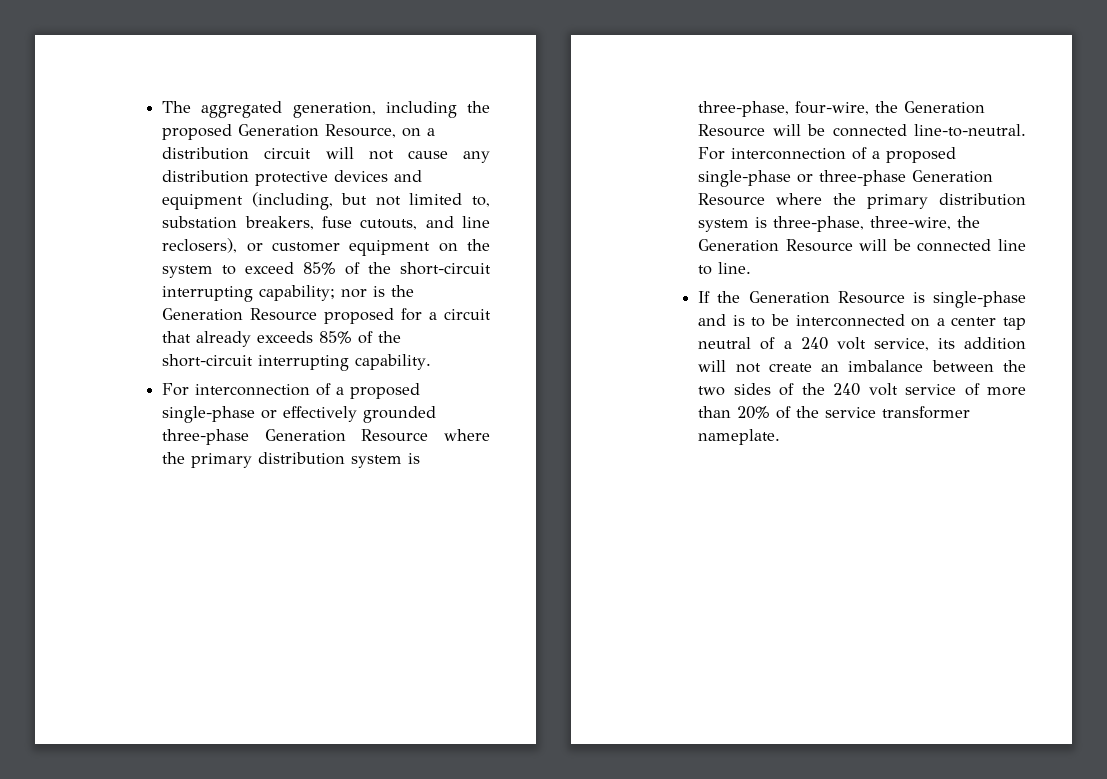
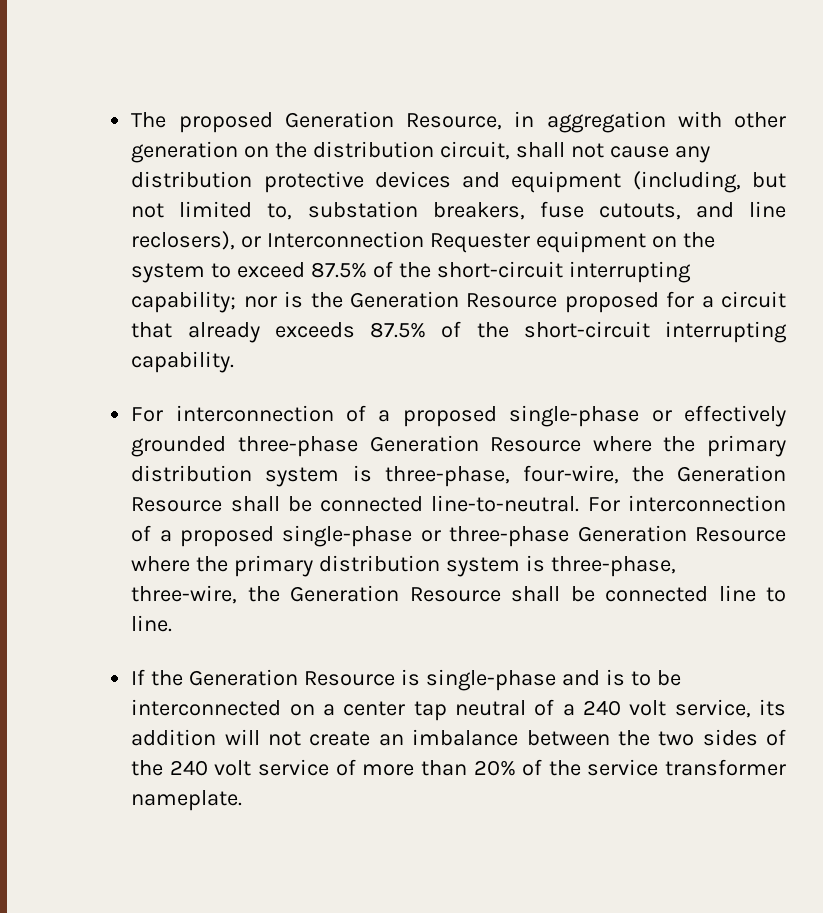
- The aggregated generation, including the proposed Generation Resource, on a distribution circuit will not cause any distribution protective devices and equipment (including, but not limited to, substation breakers, fuse cutouts, and line reclosers), or customer equipment on the system to exceed 85% of the short-circuit interrupting capability; nor is the Generation Resource proposed for a circuit that already exceeds 85% of the short-circuit interrupting capability.
+ The proposed Generation Resource, in aggregation with other generation on the distribution circuit, shall not cause any distribution protective devices and equipment (including, but not limited to, substation breakers, fuse cutouts, and line reclosers), or Interconnection Requester equipment on the system to exceed 87.5% of the short-circuit interrupting capability; nor is the Generation Resource proposed for a circuit that already exceeds 87.5% of the short-circuit interrupting capability.
- For interconnection of a proposed single-phase or effectively grounded three-phase Generation Resource where the primary distribution system is three-phase, four-wire, the Generation Resource will be connected line-to-neutral.
+ For interconnection of a proposed single-phase or effectively grounded three-phase Generation Resource where the primary distribution system is three-phase, four-wire, the Generation Resource shall be connected line-to-neutral.
- For interconnection of a proposed single-phase or three-phase Generation Resource where the primary distribution system is three-phase, three-wire, the Generation Resource will be connected line to line.
+ For interconnection of a proposed single-phase or three-phase Generation Resource where the primary distribution system is three-phase, three-wire, the Generation Resource shall be connected line to line.

